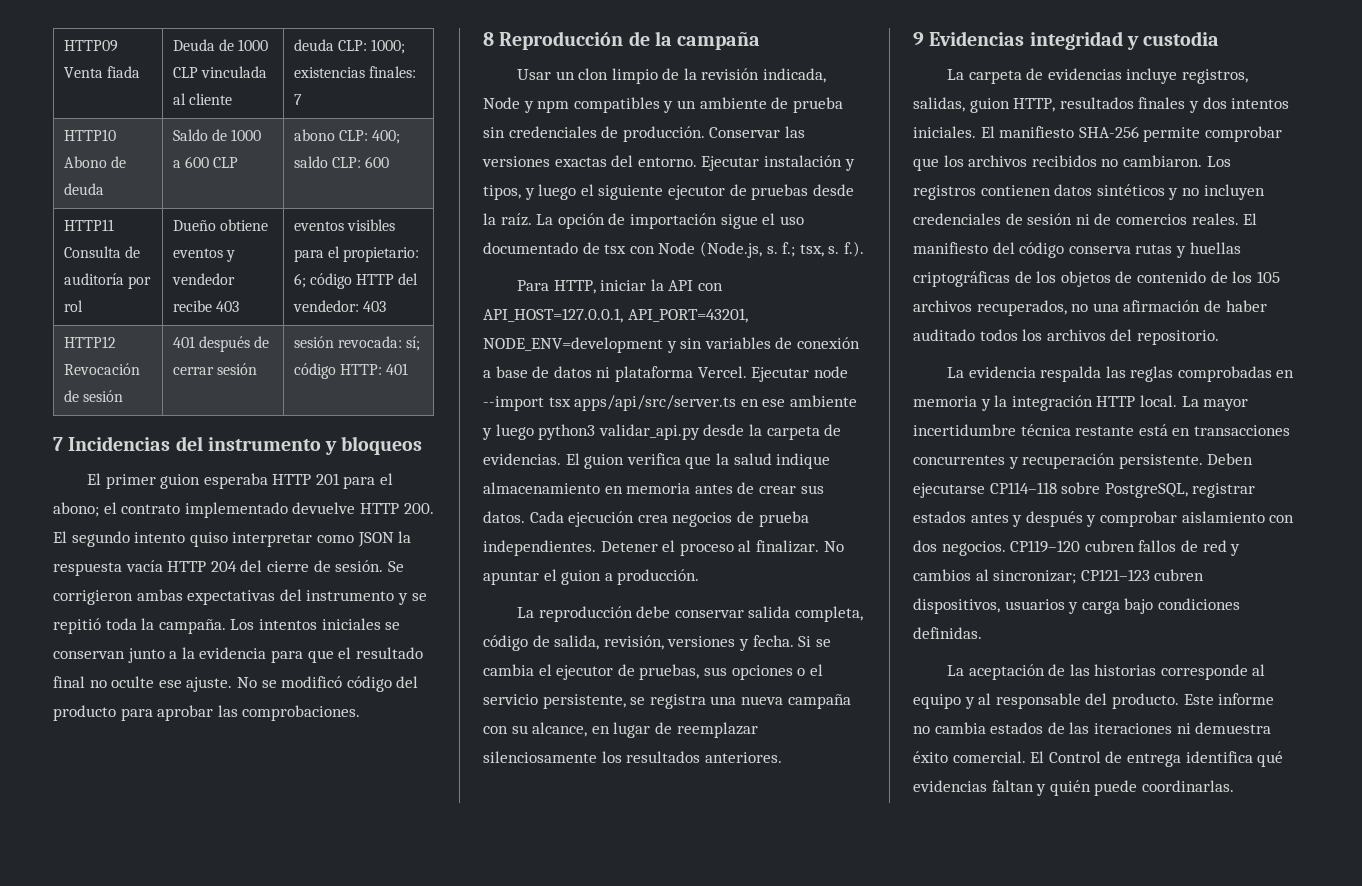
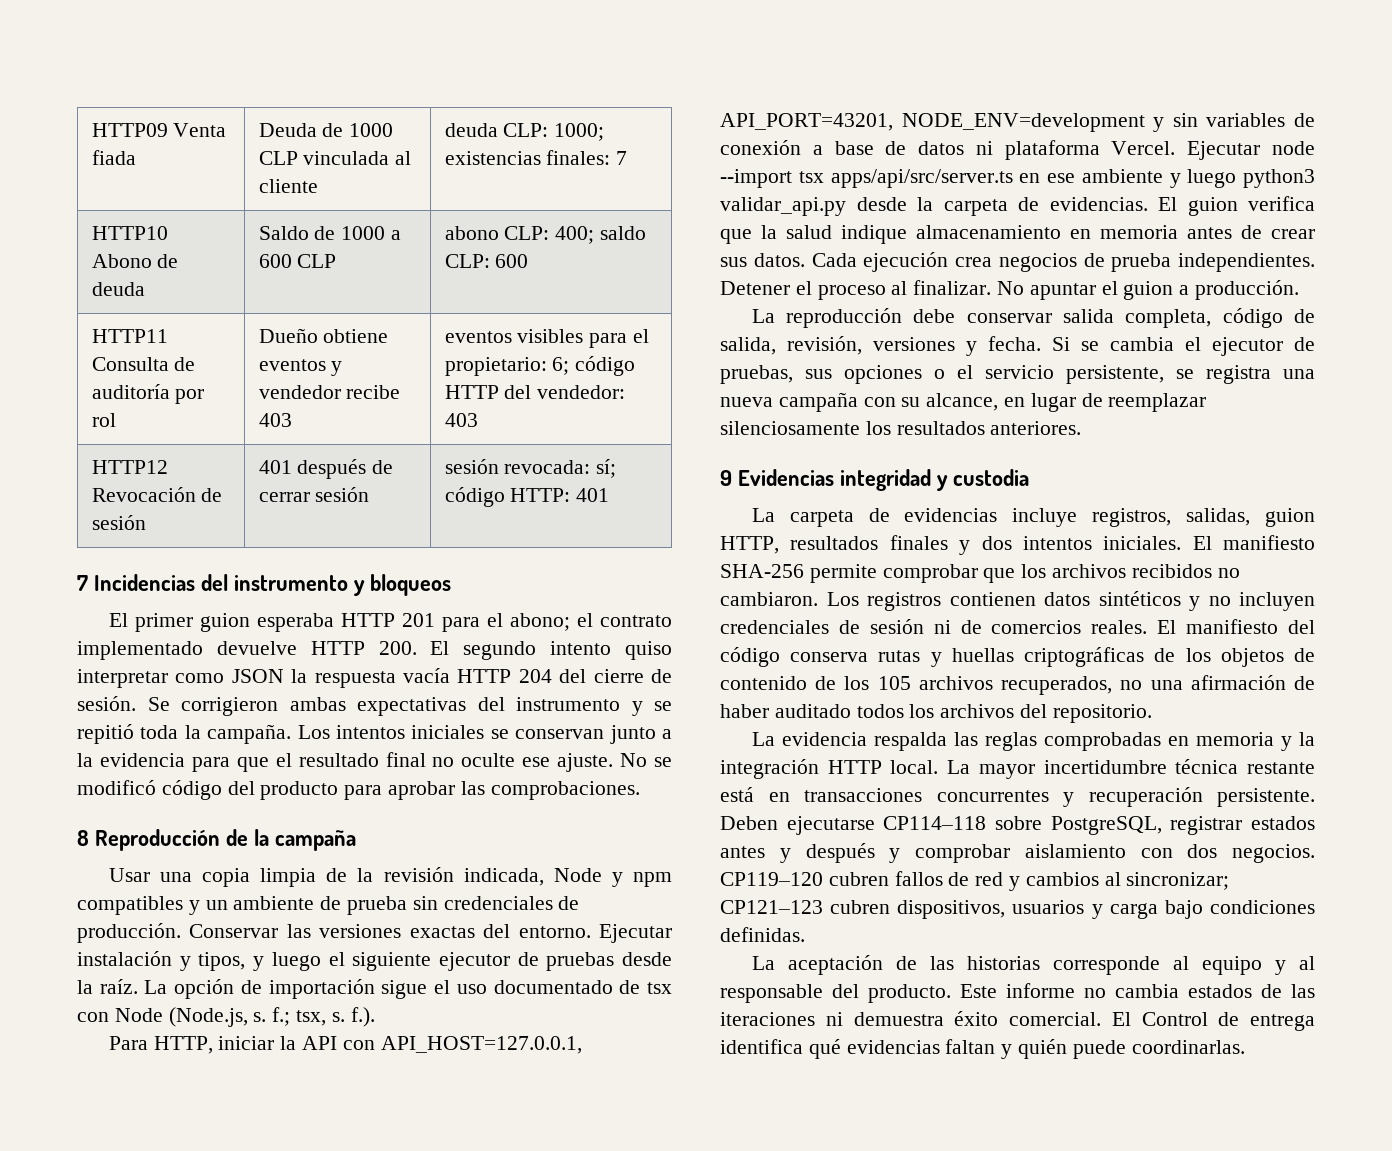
- Usar un clon limpio de la revisión indicada, Node y npm compatibles y un ambiente de prueba sin credenciales de producción.
+ Usar una copia limpia de la revisión indicada, Node y npm compatibles y un ambiente de prueba sin credenciales de producción.

